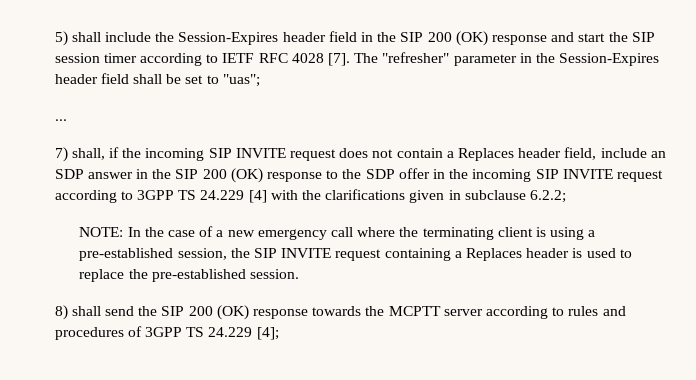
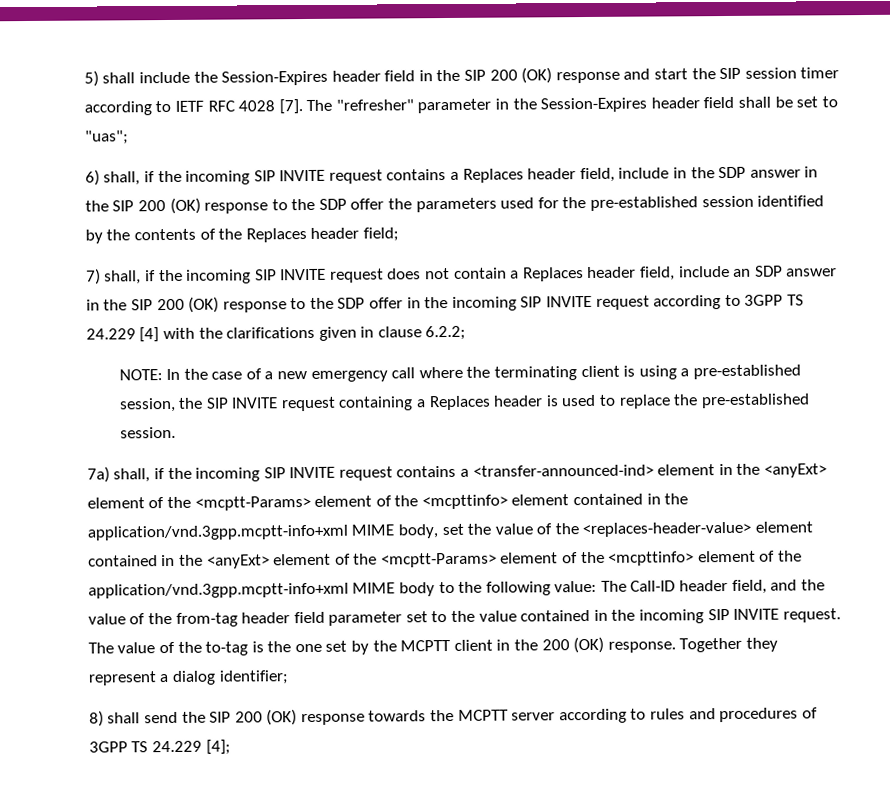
- ...
+ 6) shall, if the incoming SIP INVITE request contains a Replaces header field, include in the SDP answer in the SIP 200 (OK) response to the SDP offer the parameters used for the pre-established session identified by the contents of the Replaces header field;
- 7) shall, if the incoming SIP INVITE request does not contain a Replaces header field, include an SDP answer in the SIP 200 (OK) response to the SDP offer in the incoming SIP INVITE request according to 3GPP TS 24.229 [4] with the clarifications given in subclause 6.2.2;
+ 7) shall, if the incoming SIP INVITE request does not contain a Replaces header field, include an SDP answer in the SIP 200 (OK) response to the SDP offer in the incoming SIP INVITE request according to 3GPP TS 24.229 [4] with the clarifications given in clause 6.2.2;
+ 7a) shall, if the incoming SIP INVITE request contains a <transfer-announced-ind> element in the <anyExt> element of the <mcptt-Params> element of the <mcpttinfo> element contained in the application/vnd.3gpp.mcptt-info+xml MIME body, set the value of the <replaces-header-value> element contained in the <anyExt> element of the <mcptt-Params> element of the <mcpttinfo> element of the application/vnd.3gpp.mcptt-info+xml MIME body to the following value: The Call-ID header field, and the value of the from-tag header field parameter set to the value contained in the incoming SIP INVITE request. The value of the to-tag is the one set by the MCPTT client in the 200 (OK) response. Together they represent a dialog identifier;

